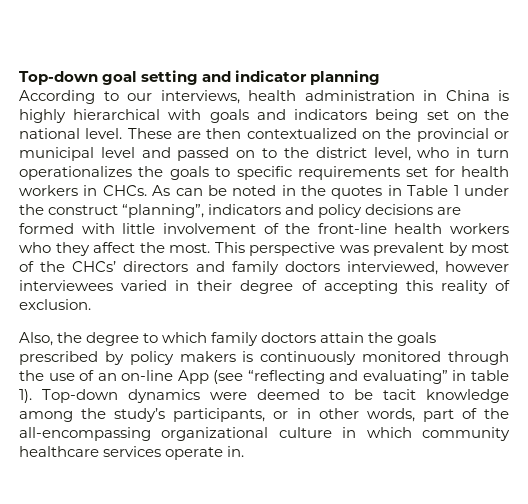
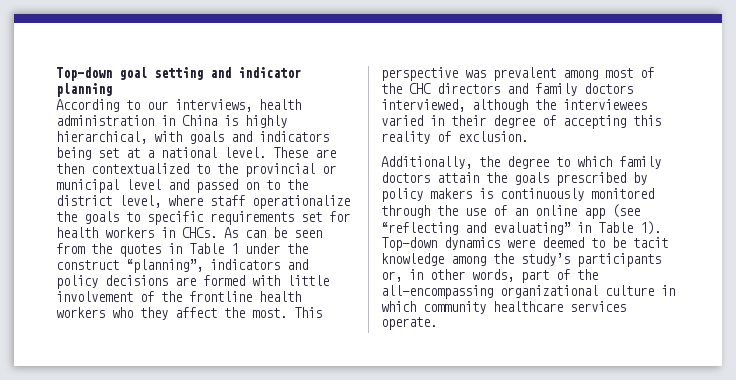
- According to our interviews, health administration in China is highly hierarchical with goals and indicators being set on the national level.
+ According to our interviews, health administration in China is highly hierarchical, with goals and indicators being set at a national level.
- These are then contextualized on the provincial or municipal level and passed on to the district level, who in turn operationalizes the goals to specific requirements set for health workers in CHCs.
+ These are then contextualized to the provincial or municipal level and passed on to the district level, where staff operationalize the goals to specific requirements set for health workers in CHCs.
- As can be noted in the quotes in Table 1 under the construct “planning”, indicators and policy decisions are formed with little involvement of the front-line health workers who they affect the most.
+ As can be seen from the quotes in Table 1 under the construct “planning”, indicators and policy decisions are formed with little involvement of the frontline health workers who they affect the most.
- This perspective was prevalent by most of the CHCs’ directors and family doctors interviewed, however interviewees varied in their degree of accepting this reality of exclusion.
+ This perspective was prevalent among most of the CHC directors and family doctors interviewed, although the interviewees varied in their degree of accepting this reality of exclusion.
- Also, the degree to which family doctors attain the goals prescribed by policy makers is continuously monitored through the use of an on-line App (see “reflecting and evaluating” in table 1).
+ Additionally, the degree to which family doctors attain the goals prescribed by policy makers is continuously monitored through the use of an online app (see “reflecting and evaluating” in Table 1).
- Top-down dynamics were deemed to be tacit knowledge among the study’s participants, or in other words, part of the all-encompassing organizational culture in which community healthcare services operate in.
+ Top-down dynamics were deemed to be tacit knowledge among the study’s participants or, in other words, part of the all-encompassing organizational culture in which community healthcare services operate.

